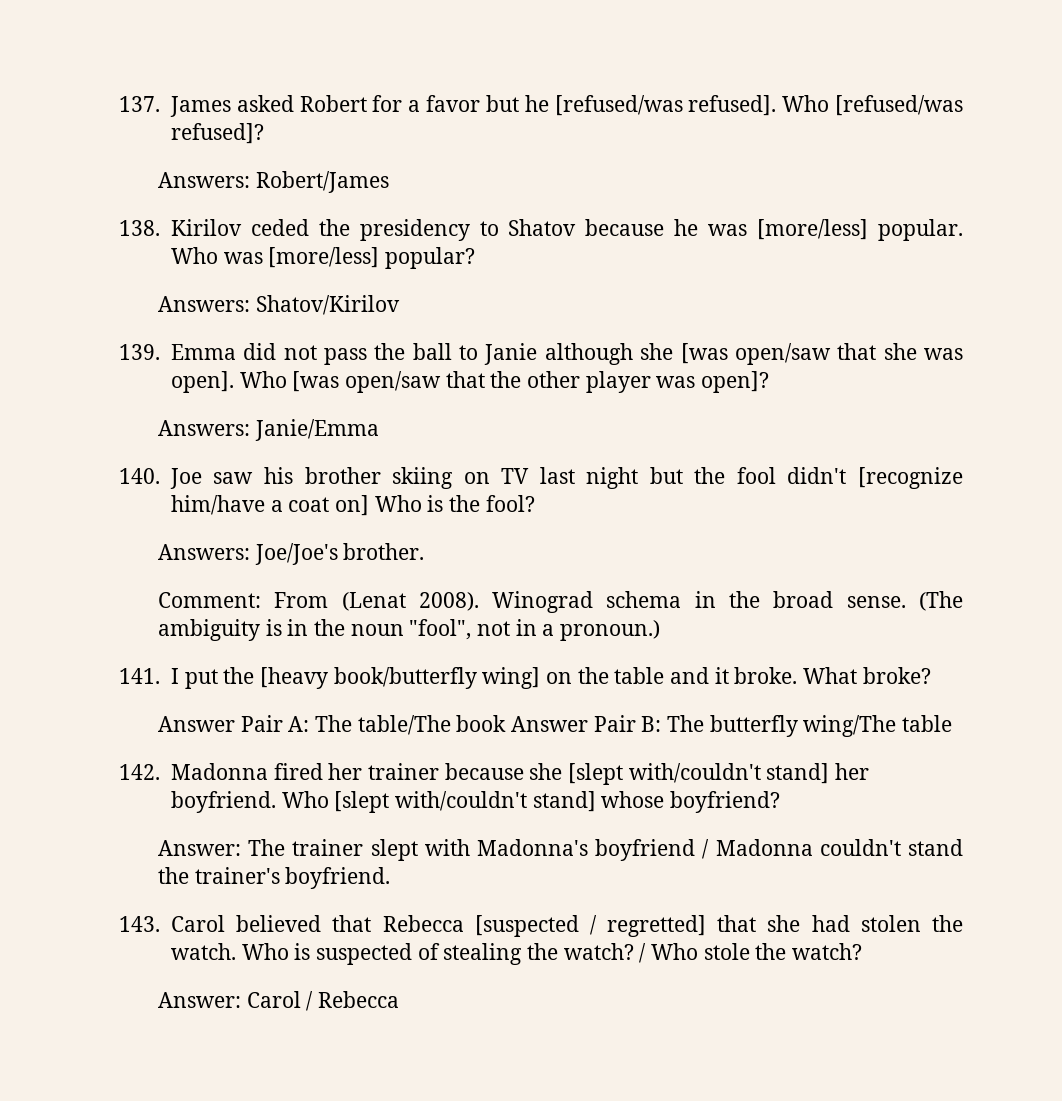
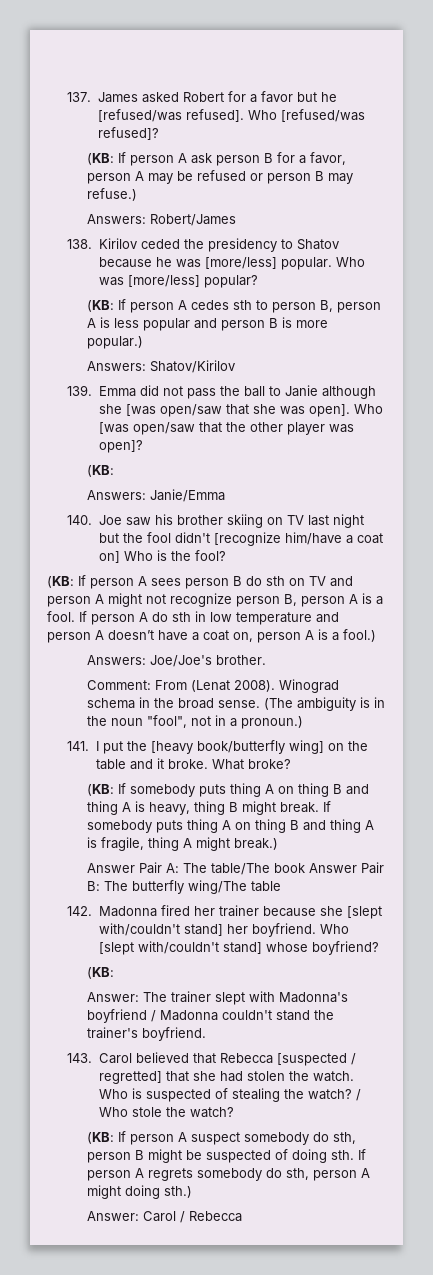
+ (KB: If person A ask person B for a favor, person A may be refused or person B may refuse.)
+ (KB: If person A cedes sth to person B, person A is less popular and person B is more popular.)
  Who [was open/saw that the other player was open]?
+ (KB:
+ (KB: If person A sees person B do sth on TV and person A might not recognize person B, person A is a fool. If person A do sth in low temperature and person A doesn’t have a coat on, person A is a fool.)
+ (KB: If somebody puts thing A on thing B and thing A is heavy, thing B might break. If somebody puts thing A on thing B and thing A is fragile, thing A might break.)
  Who [slept with/couldn't stand] whose boyfriend?
+ (KB:
+ (KB: If person A suspect somebody do sth, person B might be suspected of doing sth. If person A regrets somebody do sth, person A might doing sth.)

